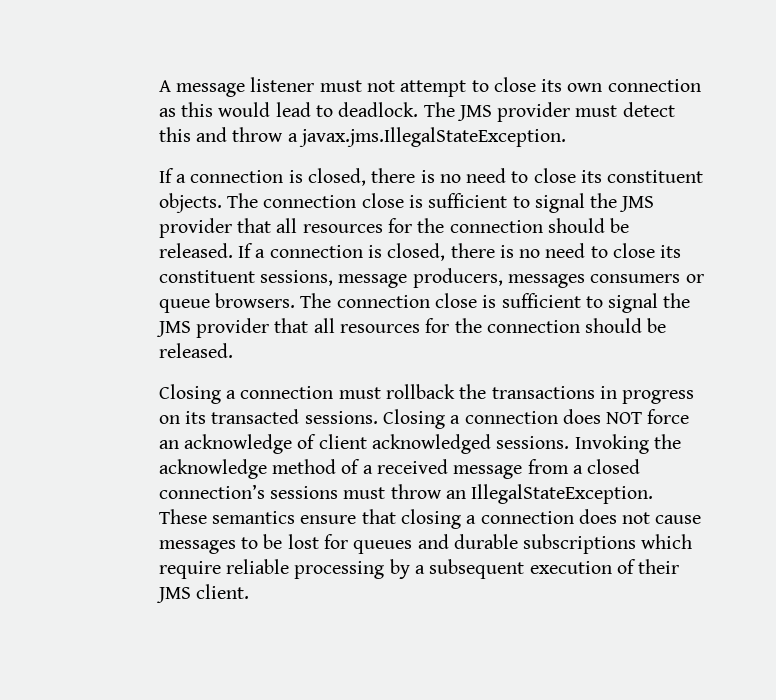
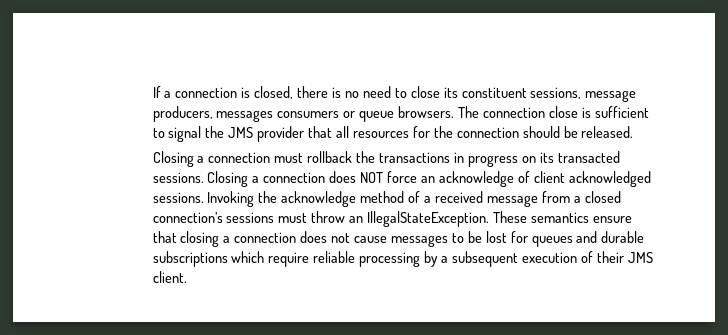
- A message listener must not attempt to close its own connection as this would lead to deadlock. The JMS provider must detect this and throw a javax.jms.IllegalStateException.
- If a connection is closed, there is no need to close its constituent objects. The connection close is sufficient to signal the JMS provider that all resources for the connection should be released.

